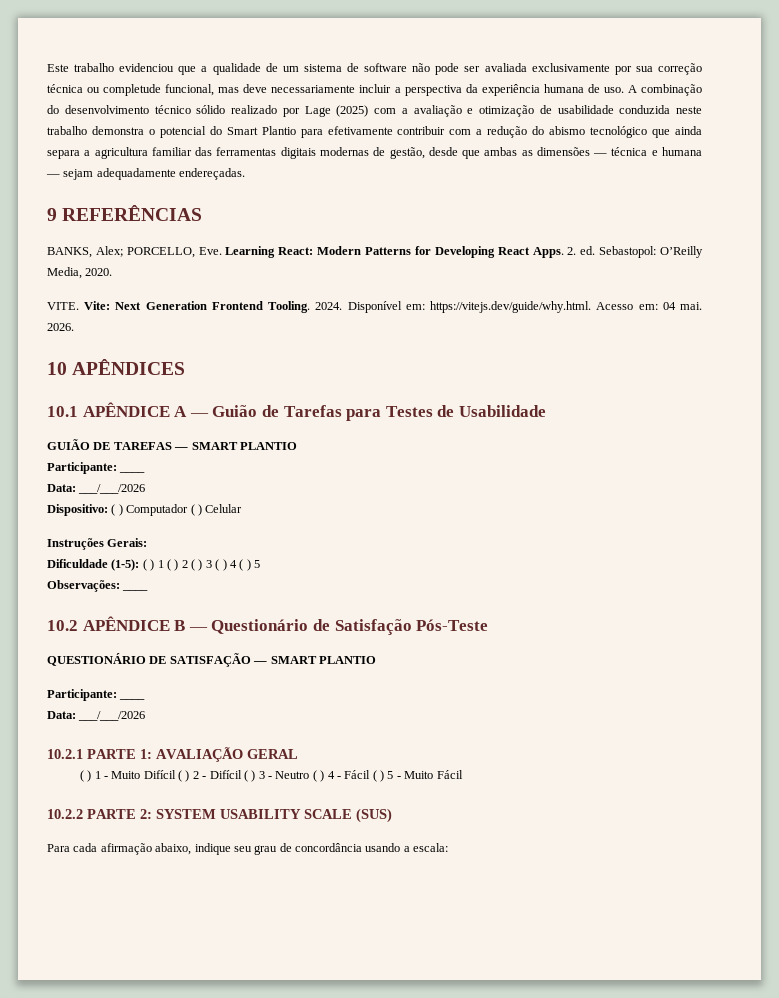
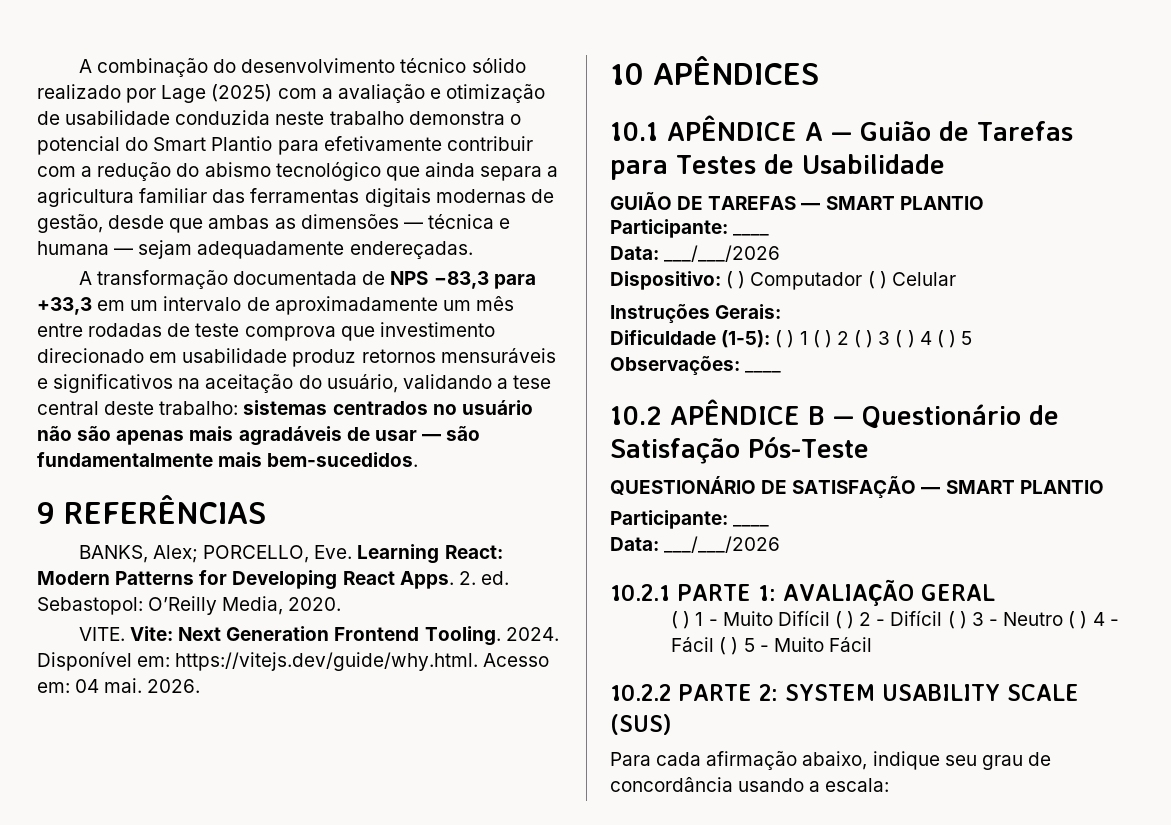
- Este trabalho evidenciou que a qualidade de um sistema de software não pode ser avaliada exclusivamente por sua correção técnica ou completude funcional, mas deve necessariamente incluir a perspectiva da experiência humana de uso.
+ A transformação documentada de NPS −83,3 para +33,3 em um intervalo de aproximadamente um mês entre rodadas de teste comprova que investimento direcionado em usabilidade produz retornos mensuráveis e significativos na aceitação do usuário, validando a tese central deste trabalho: sistemas centrados no usuário não são apenas mais agradáveis de usar — são fundamentalmente mais bem-sucedidos.

